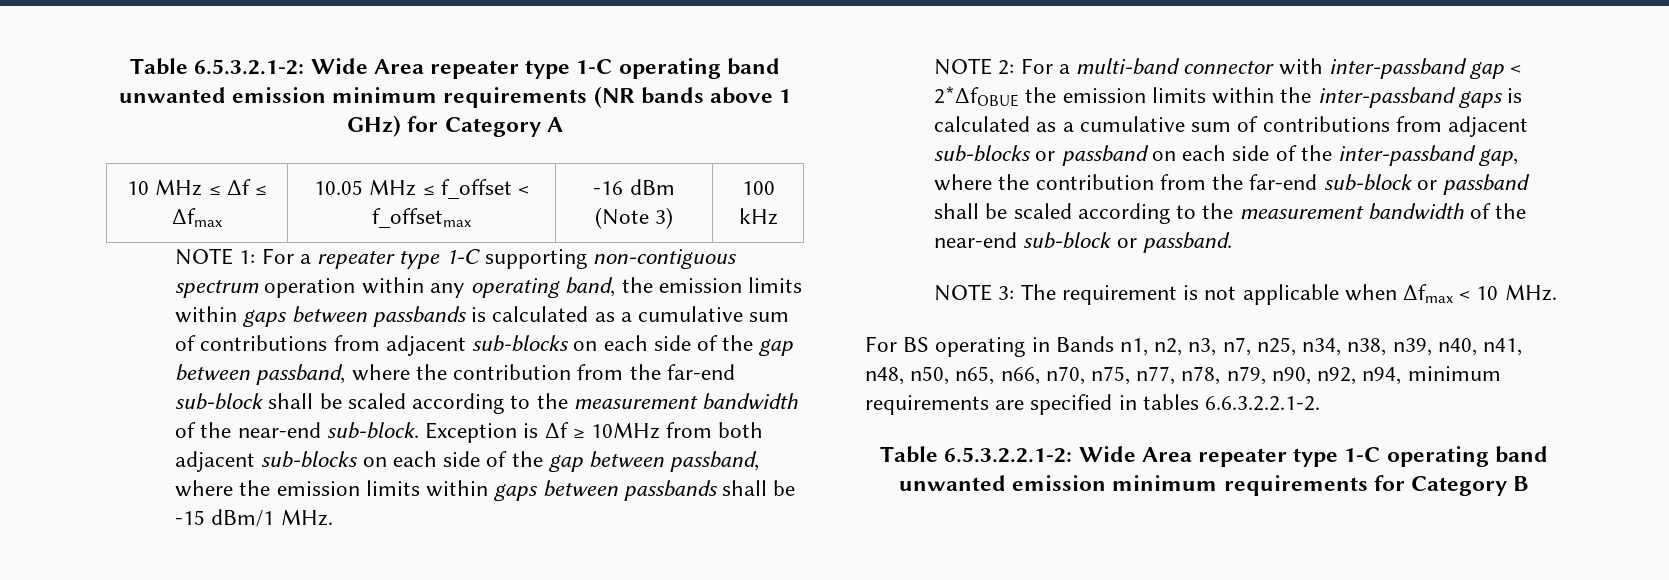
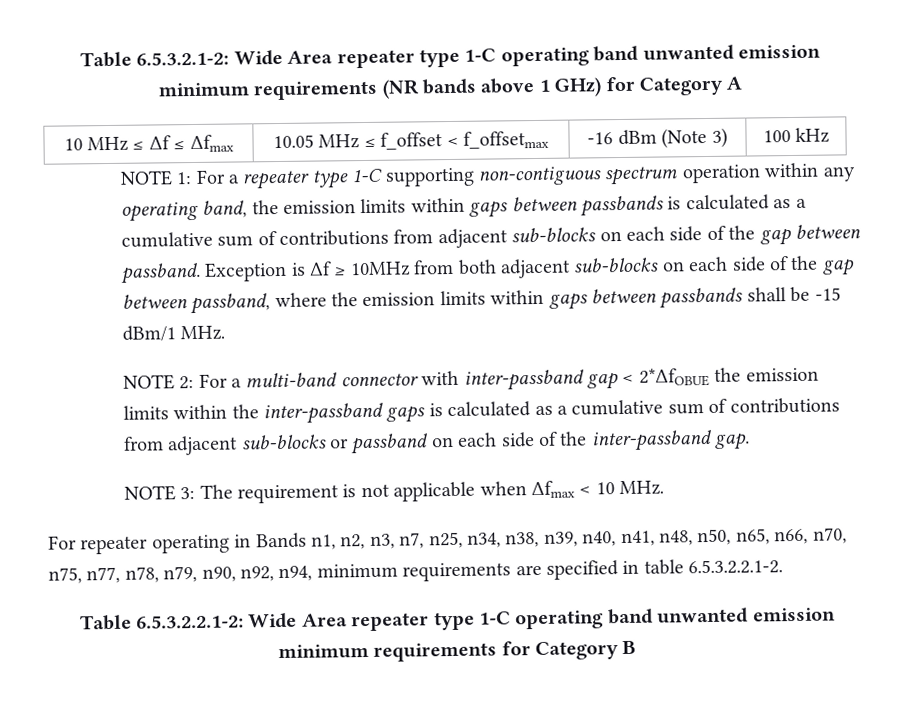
- NOTE 1: For a repeater type 1-C supporting non-contiguous spectrum operation within any operating band, the emission limits within gaps between passbands is calculated as a cumulative sum of contributions from adjacent sub-blocks on each side of the gap between passband, where the contribution from the far-end sub-block shall be scaled according to the measurement bandwidth of the near-end sub-block.
+ NOTE 1: For a repeater type 1-C supporting non-contiguous spectrum operation within any operating band, the emission limits within gaps between passbands is calculated as a cumulative sum of contributions from adjacent sub-blocks on each side of the gap between passband.
- NOTE 2: For a multi-band connector with inter-passband gap < 2*ΔfOBUE the emission limits within the inter-passband gaps is calculated as a cumulative sum of contributions from adjacent sub-blocks or passband on each side of the inter-passband gap, where the contribution from the far-end sub-block or passband shall be scaled according to the measurement bandwidth of the near-end sub-block or passband.
+ NOTE 2: For a multi-band connector with inter-passband gap < 2*ΔfOBUE the emission limits within the inter-passband gaps is calculated as a cumulative sum of contributions from adjacent sub-blocks or passband on each side of the inter-passband gap.
- For BS operating in Bands n1, n2, n3, n7, n25, n34, n38, n39, n40, n41, n48, n50, n65, n66, n70, n75, n77, n78, n79, n90, n92, n94, minimum requirements are specified in tables 6.6.3.2.2.1-2.
+ For repeater operating in Bands n1, n2, n3, n7, n25, n34, n38, n39, n40, n41, n48, n50, n65, n66, n70, n75, n77, n78, n79, n90, n92, n94, minimum requirements are specified in table 6.5.3.2.2.1-2.

